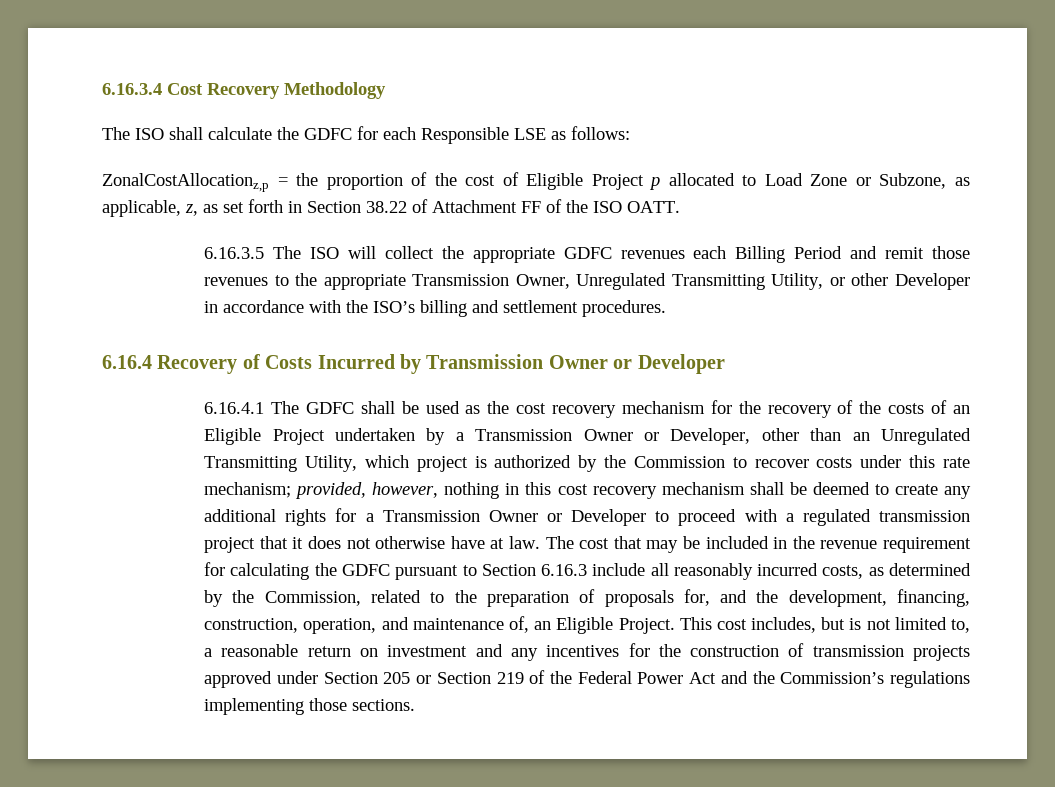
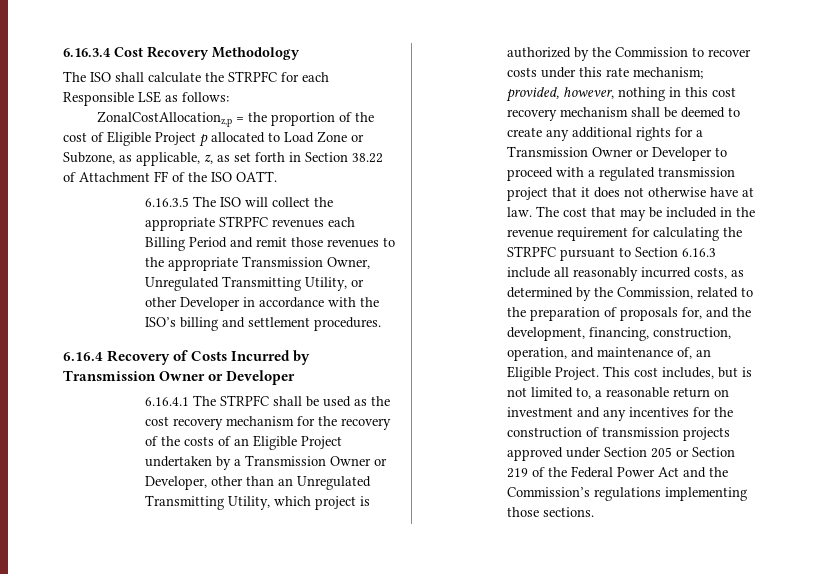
- The ISO shall calculate the GDFC for each Responsible LSE as follows:
+ The ISO shall calculate the STRPFC for each Responsible LSE as follows:
- 6.16.3.5 The ISO will collect the appropriate GDFC revenues each Billing Period and remit those revenues to the appropriate Transmission Owner, Unregulated Transmitting Utility, or other Developer in accordance with the ISO’s billing and settlement procedures.
+ 6.16.3.5 The ISO will collect the appropriate STRPFC revenues each Billing Period and remit those revenues to the appropriate Transmission Owner, Unregulated Transmitting Utility, or other Developer in accordance with the ISO’s billing and settlement procedures.
- 6.16.4.1 The GDFC shall be used as the cost recovery mechanism for the recovery of the costs of an Eligible Project undertaken by a Transmission Owner or Developer, other than an Unregulated Transmitting Utility, which project is authorized by the Commission to recover costs under this rate mechanism;
+ 6.16.4.1 The STRPFC shall be used as the cost recovery mechanism for the recovery of the costs of an Eligible Project undertaken by a Transmission Owner or Developer, other than an Unregulated Transmitting Utility, which project is authorized by the Commission to recover costs under this rate mechanism;
- The cost that may be included in the revenue requirement for calculating the GDFC pursuant to Section 6.16.3 include all reasonably incurred costs, as determined by the Commission, related to the preparation of proposals for, and the development, financing, construction, operation, and maintenance of, an Eligible Project.
+ The cost that may be included in the revenue requirement for calculating the STRPFC pursuant to Section 6.16.3 include all reasonably incurred costs, as determined by the Commission, related to the preparation of proposals for, and the development, financing, construction, operation, and maintenance of, an Eligible Project.

